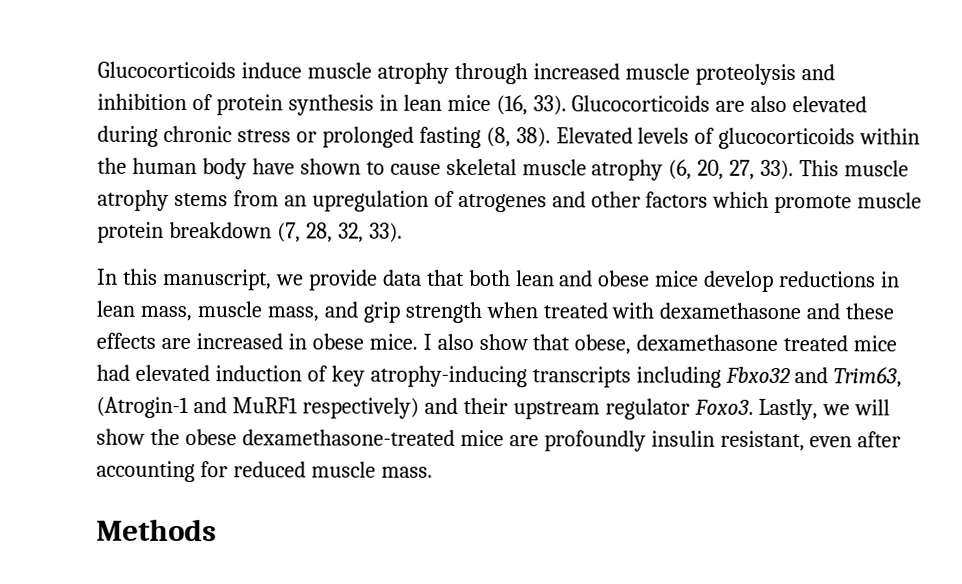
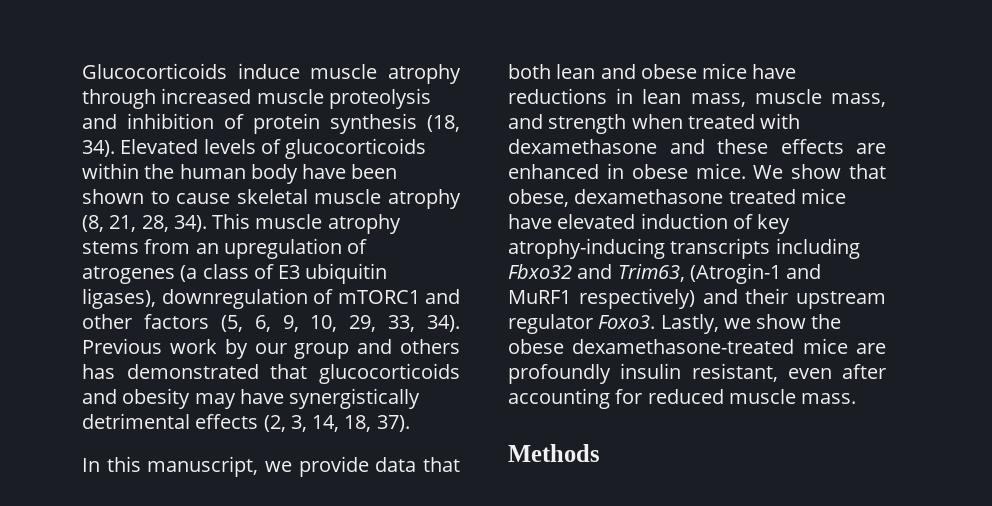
- Glucocorticoids induce muscle atrophy through increased muscle proteolysis and inhibition of protein synthesis in lean mice (16, 33). Glucocorticoids are also elevated during chronic stress or prolonged fasting (8, 38).
+ Glucocorticoids induce muscle atrophy through increased muscle proteolysis and inhibition of protein synthesis (18, 34).
- Elevated levels of glucocorticoids within the human body have shown to cause skeletal muscle atrophy (6, 20, 27, 33).
+ Elevated levels of glucocorticoids within the human body have been shown to cause skeletal muscle atrophy (8, 21, 28, 34).
- This muscle atrophy stems from an upregulation of atrogenes and other factors which promote muscle protein breakdown (7, 28, 32, 33).
+ This muscle atrophy stems from an upregulation of atrogenes (a class of E3 ubiquitin ligases), downregulation of mTORC1 and other factors (5, 6, 9, 10, 29, 33, 34). Previous work by our group and others has demonstrated that glucocorticoids and obesity may have synergistically detrimental effects (2, 3, 14, 18, 37).
- In this manuscript, we provide data that both lean and obese mice develop reductions in lean mass, muscle mass, and grip strength when treated with dexamethasone and these effects are increased in obese mice.
+ In this manuscript, we provide data that both lean and obese mice have reductions in lean mass, muscle mass, and strength when treated with dexamethasone and these effects are enhanced in obese mice.
- I also show that obese, dexamethasone treated mice had elevated induction of key atrophy-inducing transcripts including Fbxo32 and Trim63, (Atrogin-1 and MuRF1 respectively) and their upstream regulator Foxo3.
+ We show that obese, dexamethasone treated mice have elevated induction of key atrophy-inducing transcripts including Fbxo32 and Trim63, (Atrogin-1 and MuRF1 respectively) and their upstream regulator Foxo3.
- Lastly, we will show the obese dexamethasone-treated mice are profoundly insulin resistant, even after accounting for reduced muscle mass.
+ Lastly, we show the obese dexamethasone-treated mice are profoundly insulin resistant, even after accounting for reduced muscle mass.

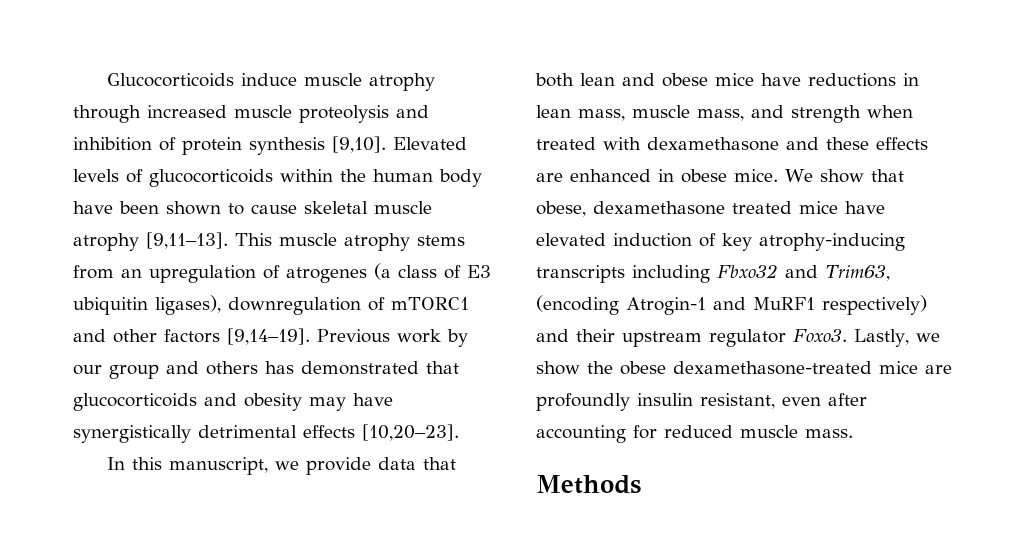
- Glucocorticoids induce muscle atrophy through increased muscle proteolysis and inhibition of protein synthesis (18, 34).
+ Glucocorticoids induce muscle atrophy through increased muscle proteolysis and inhibition of protein synthesis [9,10].
- Elevated levels of glucocorticoids within the human body have been shown to cause skeletal muscle atrophy (8, 21, 28, 34).
+ Elevated levels of glucocorticoids within the human body have been shown to cause skeletal muscle atrophy [9,11–13].
- This muscle atrophy stems from an upregulation of atrogenes (a class of E3 ubiquitin ligases), downregulation of mTORC1 and other factors (5, 6, 9, 10, 29, 33, 34).
+ This muscle atrophy stems from an upregulation of atrogenes (a class of E3 ubiquitin ligases), downregulation of mTORC1 and other factors [9,14–19].
- Previous work by our group and others has demonstrated that glucocorticoids and obesity may have synergistically detrimental effects (2, 3, 14, 18, 37).
+ Previous work by our group and others has demonstrated that glucocorticoids and obesity may have synergistically detrimental effects [10,20–23].
- We show that obese, dexamethasone treated mice have elevated induction of key atrophy-inducing transcripts including Fbxo32 and Trim63, (Atrogin-1 and MuRF1 respectively) and their upstream regulator Foxo3.
+ We show that obese, dexamethasone treated mice have elevated induction of key atrophy-inducing transcripts including Fbxo32 and Trim63, (encoding Atrogin-1 and MuRF1 respectively) and their upstream regulator Foxo3.

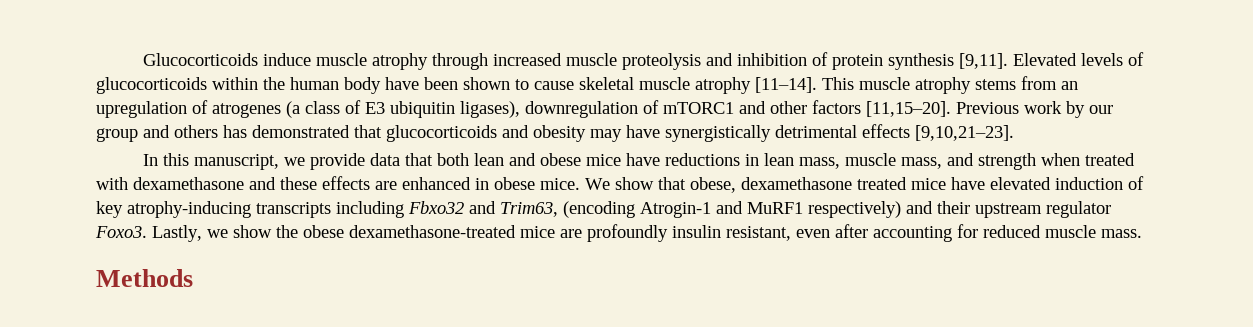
- Glucocorticoids induce muscle atrophy through increased muscle proteolysis and inhibition of protein synthesis [9,10].
+ Glucocorticoids induce muscle atrophy through increased muscle proteolysis and inhibition of protein synthesis [9,11].
- Elevated levels of glucocorticoids within the human body have been shown to cause skeletal muscle atrophy [9,11–13].
+ Elevated levels of glucocorticoids within the human body have been shown to cause skeletal muscle atrophy [11–14].
- This muscle atrophy stems from an upregulation of atrogenes (a class of E3 ubiquitin ligases), downregulation of mTORC1 and other factors [9,14–19].
+ This muscle atrophy stems from an upregulation of atrogenes (a class of E3 ubiquitin ligases), downregulation of mTORC1 and other factors [11,15–20].
- Previous work by our group and others has demonstrated that glucocorticoids and obesity may have synergistically detrimental effects [10,20–23].
+ Previous work by our group and others has demonstrated that glucocorticoids and obesity may have synergistically detrimental effects [9,10,21–23].

